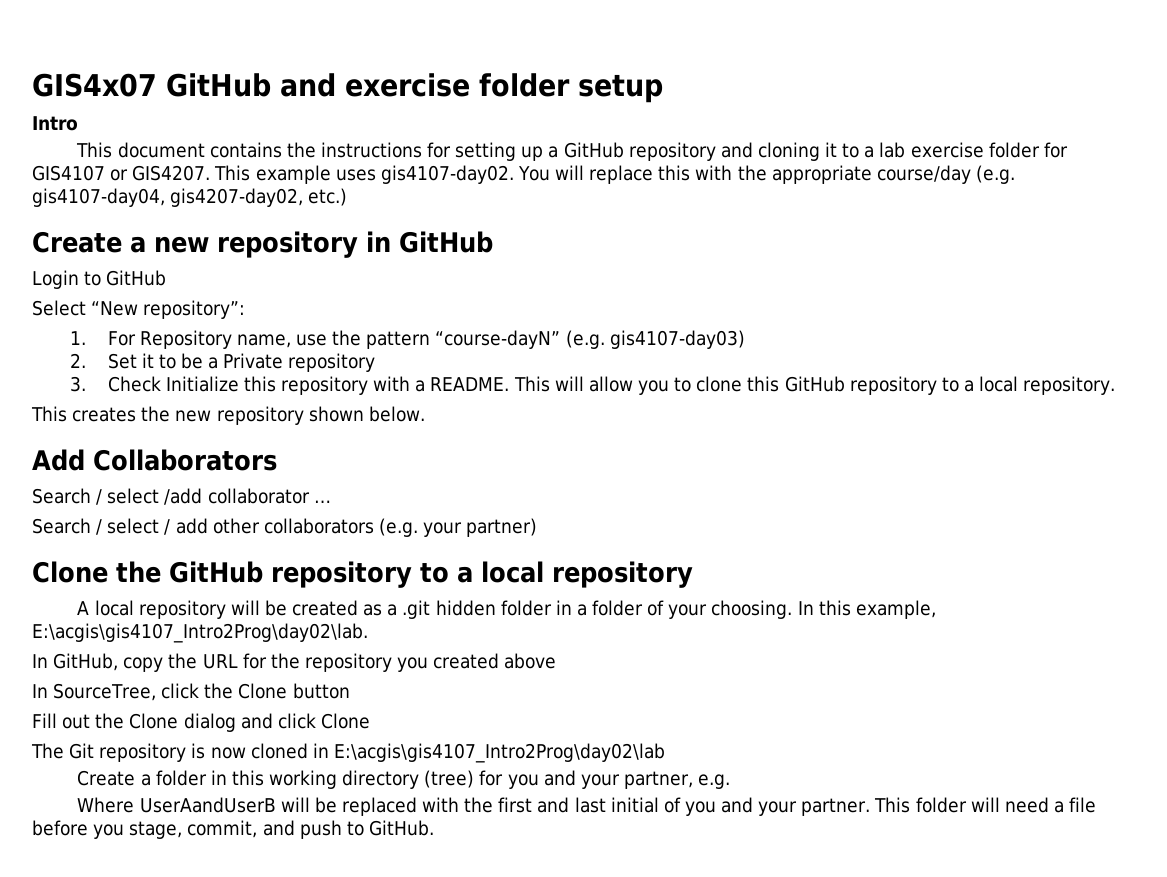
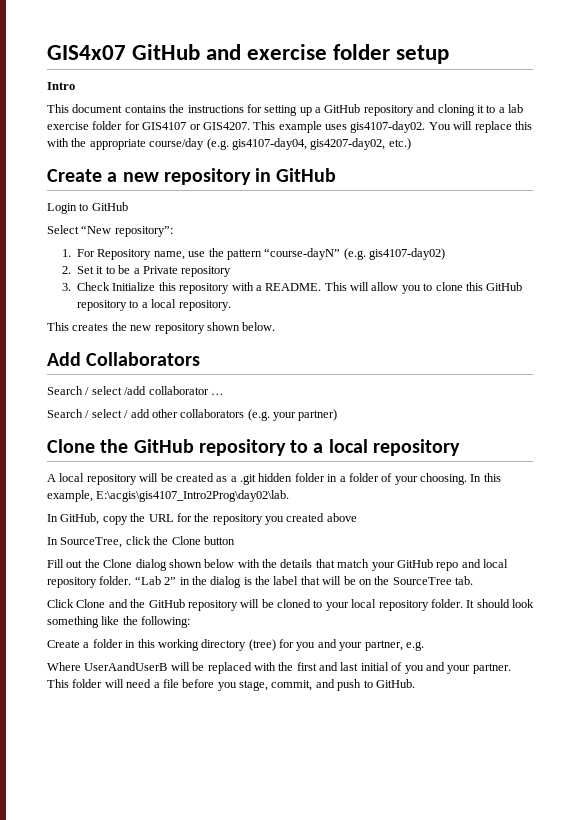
- 1. For Repository name, use the pattern “course-dayN” (e.g. gis4107-day03)
+ 1. For Repository name, use the pattern “course-dayN” (e.g. gis4107-day02)
- Fill out the Clone dialog and click Clone
- The Git repository is now cloned in E:\acgis\gis4107_Intro2Prog\day02\lab
+ Fill out the Clone dialog shown below with the details that match your GitHub repo and local repository folder. “Lab 2” in the dialog is the label that will be on the SourceTree tab.
+ Click Clone and the GitHub repository will be cloned to your local repository folder. It should look something like the following:

